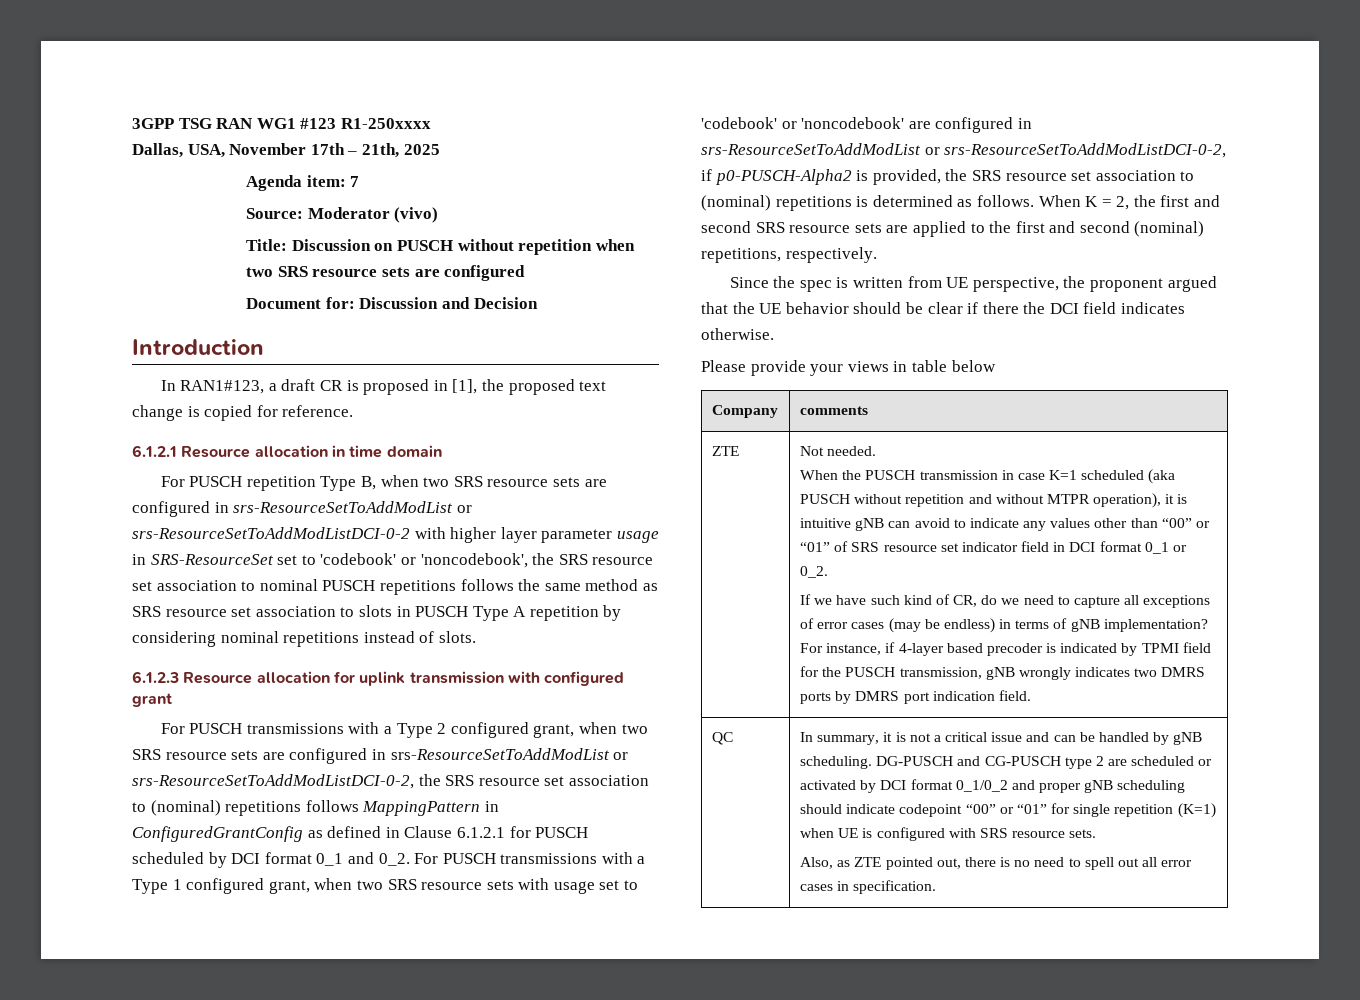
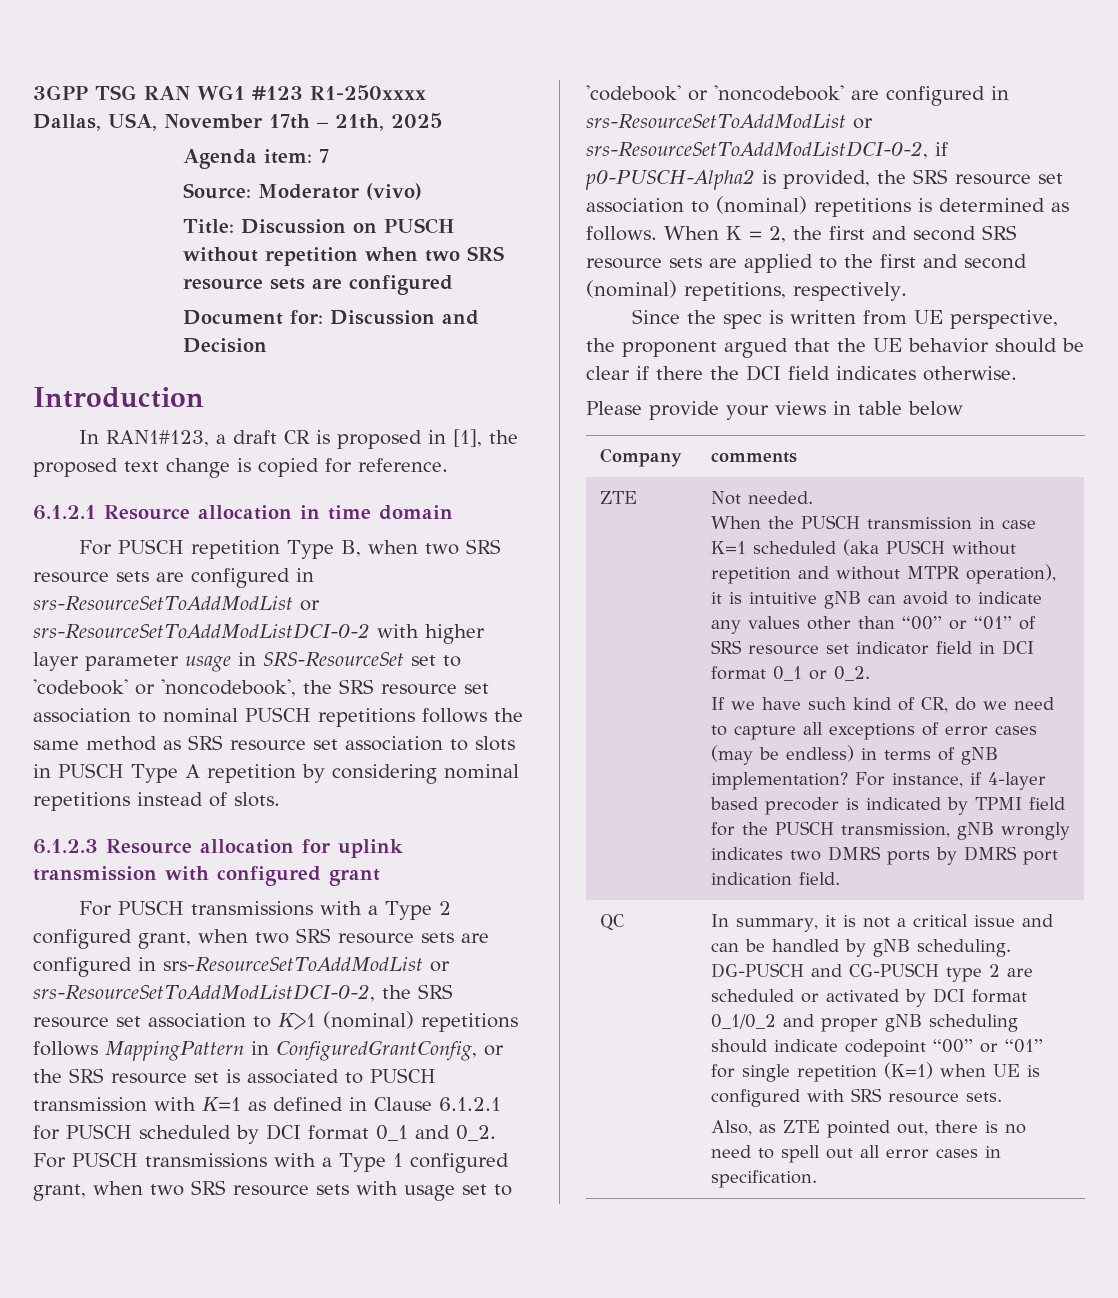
- For PUSCH transmissions with a Type 2 configured grant, when two SRS resource sets are configured in srs-ResourceSetToAddModList or srs-ResourceSetToAddModListDCI-0-2, the SRS resource set association to (nominal) repetitions follows MappingPattern in ConfiguredGrantConfig as defined in Clause 6.1.2.1 for PUSCH scheduled by DCI format 0_1 and 0_2.
+ For PUSCH transmissions with a Type 2 configured grant, when two SRS resource sets are configured in srs-ResourceSetToAddModList or srs-ResourceSetToAddModListDCI-0-2, the SRS resource set association to K>1 (nominal) repetitions follows MappingPattern in ConfiguredGrantConfig, or the SRS resource set is associated to PUSCH transmission with K=1 as defined in Clause 6.1.2.1 for PUSCH scheduled by DCI format 0_1 and 0_2.

